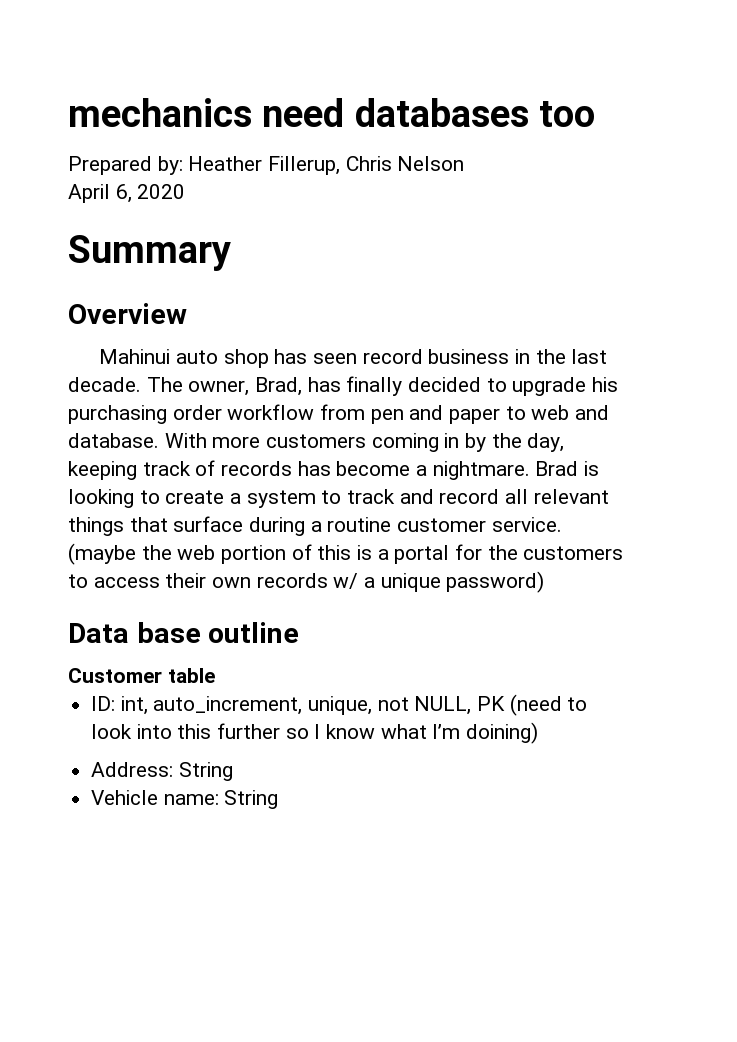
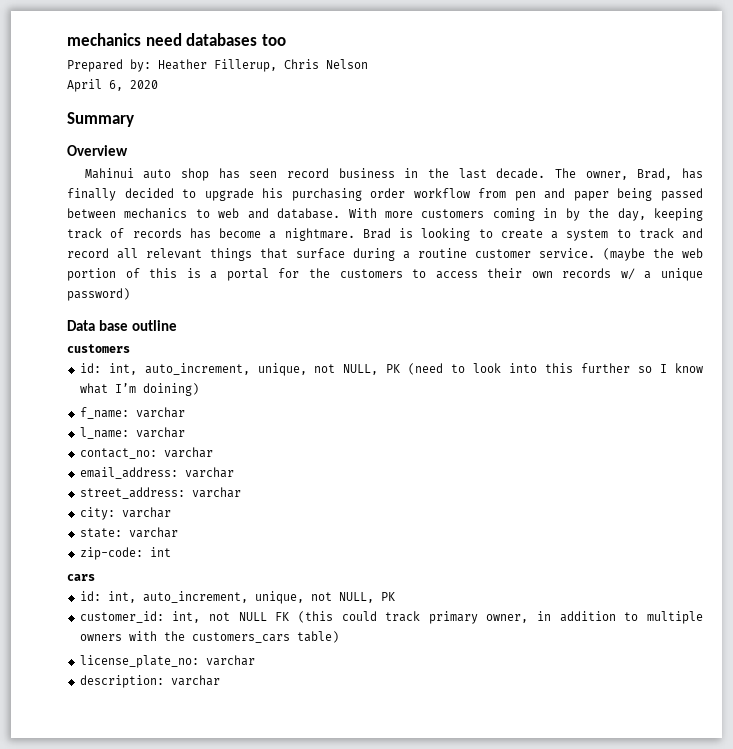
- The owner, Brad, has finally decided to upgrade his purchasing order workflow from pen and paper to web and database.
+ The owner, Brad, has finally decided to upgrade his purchasing order workflow from pen and paper being passed between mechanics to web and database.
  Data base outline
- Customer table
- ID: int, auto_increment, unique, not NULL, PK (need to look into this further so I know what I’m doining)
+ customers
+ id: int, auto_increment, unique, not NULL, PK (need to look into this further so I know what I’m doining)
- Address: String
- Vehicle name: String
+ f_name: varchar
+ l_name: varchar
+ contact_no: varchar
+ email_address: varchar
+ street_address: varchar
+ city: varchar
+ state: varchar
+ zip-code: int
+ cars
+ id: int, auto_increment, unique, not NULL, PK
+ customer_id: int, not NULL FK (this could track primary owner, in addition to multiple owners with the customers_cars table)
+ license_plate_no: varchar
+ description: varchar

